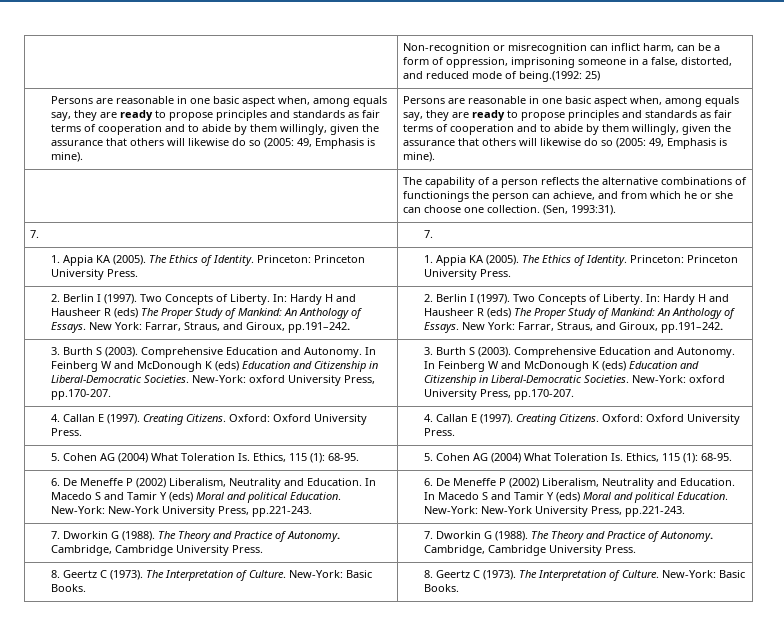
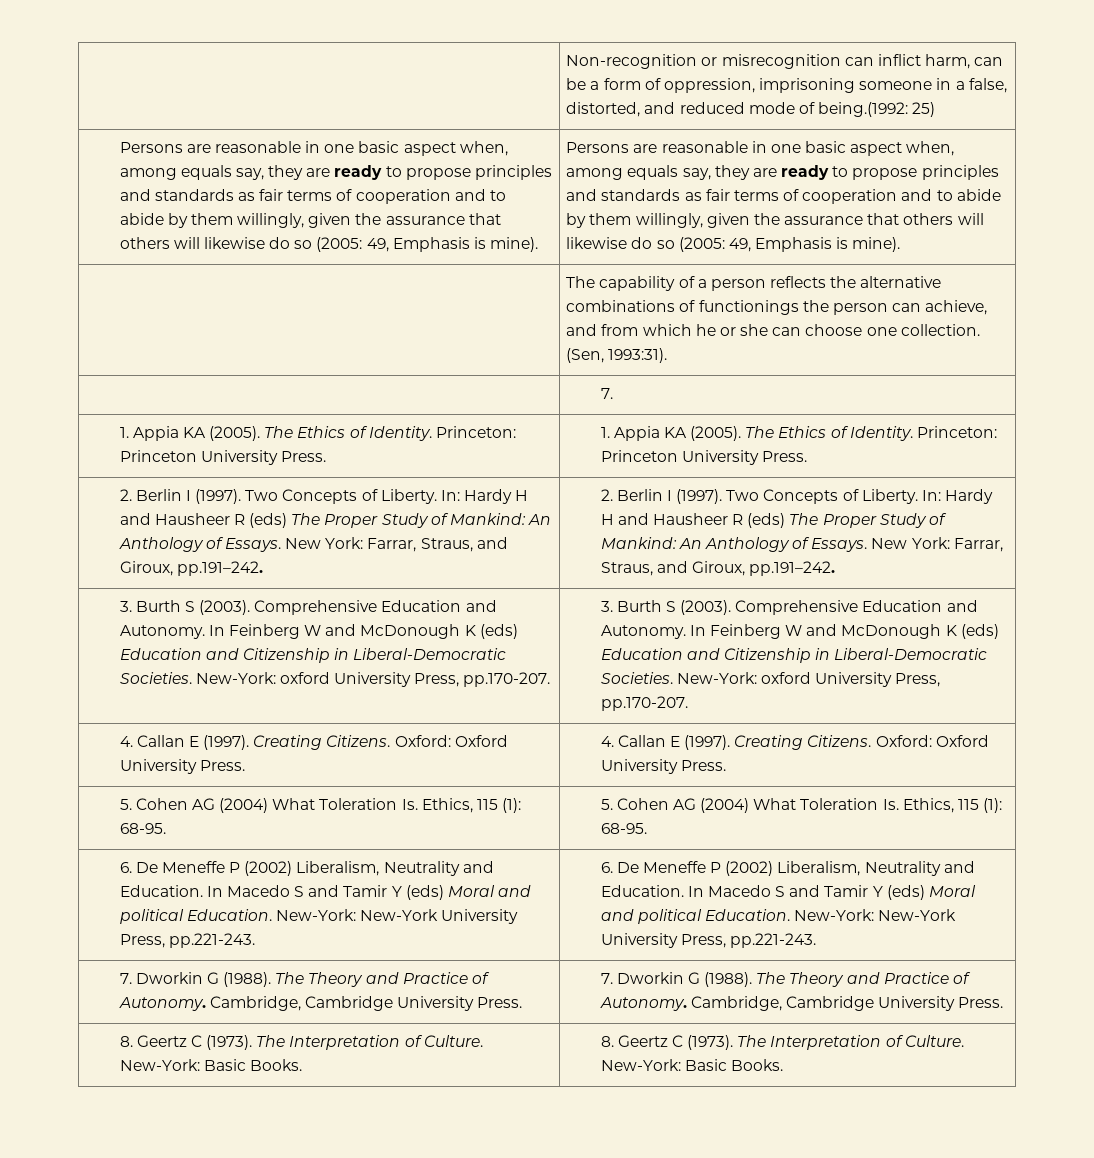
  | The capability of a person reflects the alternative combinations of functionings the person can achieve, and from which he or she can choose one collection. (Sen, 1993:31).
- 7. | 7.
+ | 7.

